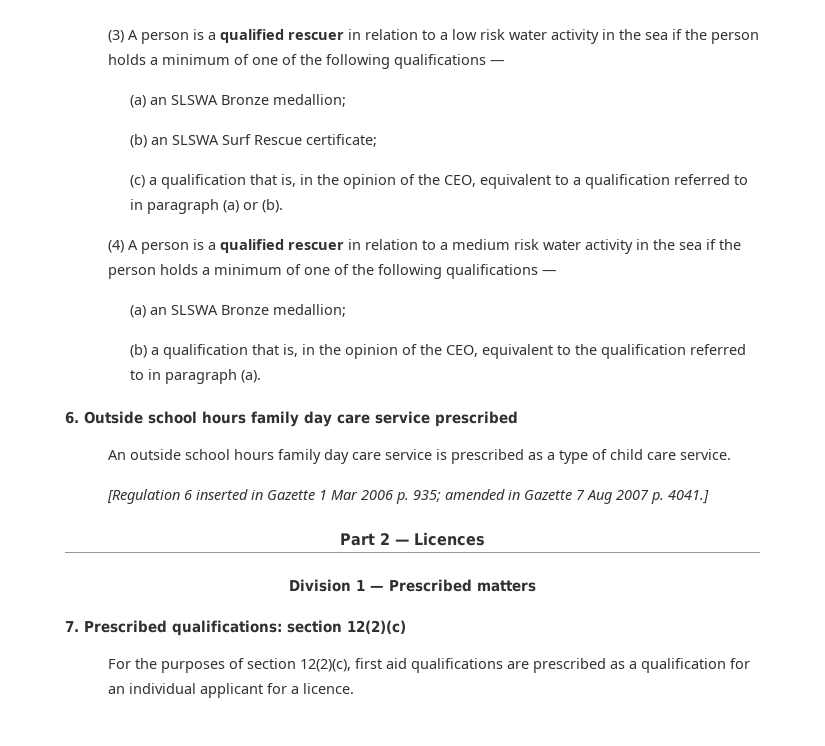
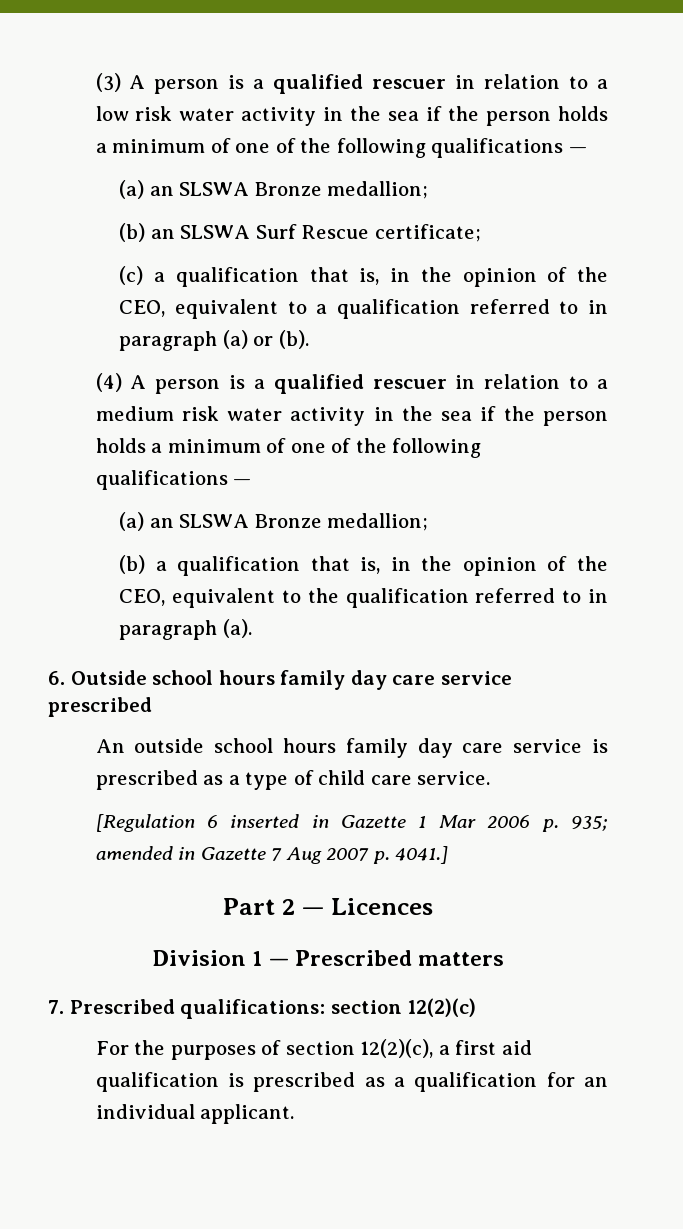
- For the purposes of section 12(2)(c), first aid qualifications are prescribed as a qualification for an individual applicant for a licence.
+ For the purposes of section 12(2)(c), a first aid qualification is prescribed as a qualification for an individual applicant.

